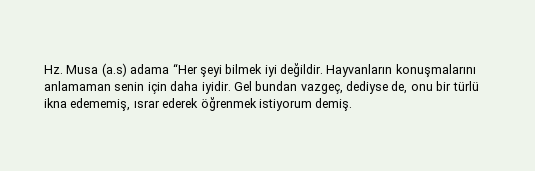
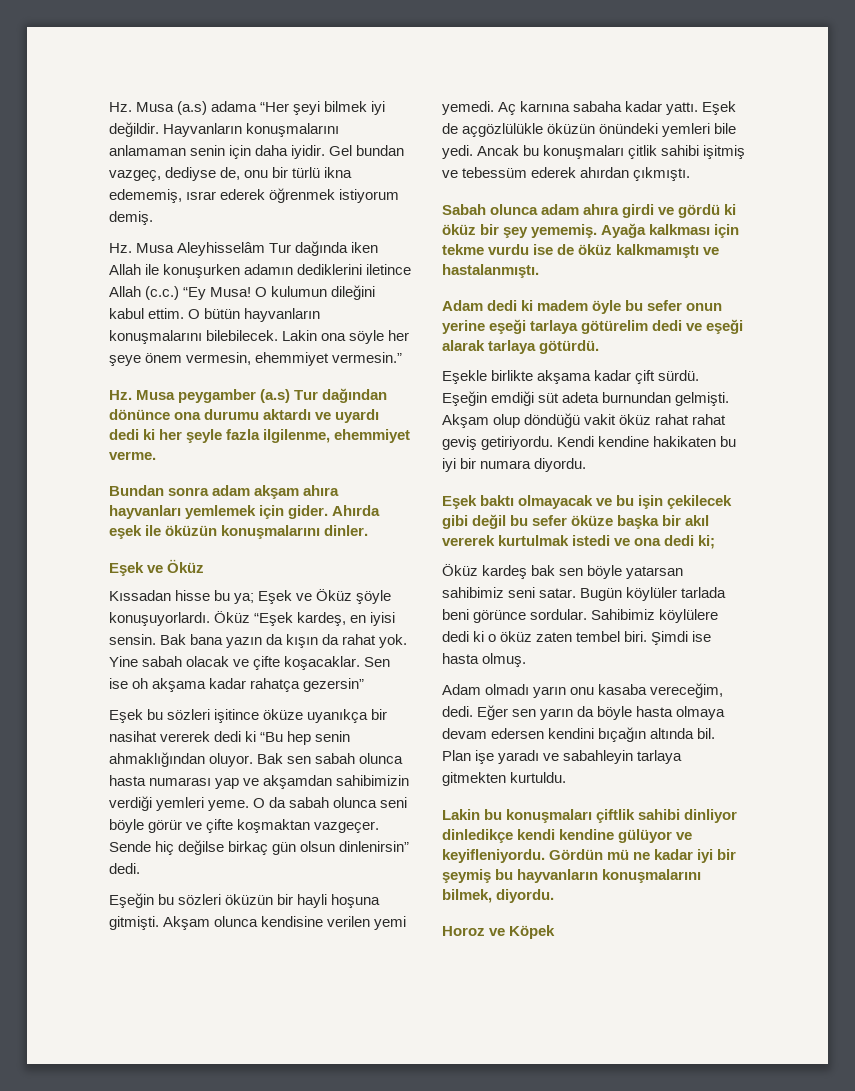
+ Hz. Musa Aleyhisselâm Tur dağında iken Allah ile konuşurken adamın dediklerini iletince Allah (c.c.) “Ey Musa! O kulumun dileğini kabul ettim. O bütün hayvanların konuşmalarını bilebilecek. Lakin ona söyle her şeye önem vermesin, ehemmiyet vermesin.”
+ Hz. Musa peygamber (a.s) Tur dağından dönünce ona durumu aktardı ve uyardı dedi ki her şeyle fazla ilgilenme, ehemmiyet verme.
+ Bundan sonra adam akşam ahıra hayvanları yemlemek için gider. Ahırda eşek ile öküzün konuşmalarını dinler.
+ Eşek ve Öküz
+ Kıssadan hisse bu ya; Eşek ve Öküz şöyle konuşuyorlardı. Öküz “Eşek kardeş, en iyisi sensin. Bak bana yazın da kışın da rahat yok. Yine sabah olacak ve çifte koşacaklar. Sen ise oh akşama kadar rahatça gezersin”
+ Eşek bu sözleri işitince öküze uyanıkça bir nasihat vererek dedi ki “Bu hep senin ahmaklığından oluyor. Bak sen sabah olunca hasta numarası yap ve akşamdan sahibimizin verdiği yemleri yeme. O da sabah olunca seni böyle görür ve çifte koşmaktan vazgeçer. Sende hiç değilse birkaç gün olsun dinlenirsin” dedi.
+ Eşeğin bu sözleri öküzün bir hayli hoşuna gitmişti. Akşam olunca kendisine verilen yemi yemedi. Aç karnına sabaha kadar yattı. Eşek de açgözlülükle öküzün önündeki yemleri bile yedi. Ancak bu konuşmaları çitlik sahibi işitmiş ve tebessüm ederek ahırdan çıkmıştı.
+ Sabah olunca adam ahıra girdi ve gördü ki öküz bir şey yememiş. Ayağa kalkması için tekme vurdu ise de öküz kalkmamıştı ve hastalanmıştı.
+ Adam dedi ki madem öyle bu sefer onun yerine eşeği tarlaya götürelim dedi ve eşeği alarak tarlaya götürdü.
+ Eşekle birlikte akşama kadar çift sürdü. Eşeğin emdiği süt adeta burnundan gelmişti. Akşam olup döndüğü vakit öküz rahat rahat geviş getiriyordu. Kendi kendine hakikaten bu iyi bir numara diyordu.
+ Eşek baktı olmayacak ve bu işin çekilecek gibi değil bu sefer öküze başka bir akıl vererek kurtulmak istedi ve ona dedi ki;
+ Öküz kardeş bak sen böyle yatarsan sahibimiz seni satar. Bugün köylüler tarlada beni görünce sordular. Sahibimiz köylülere dedi ki o öküz zaten tembel biri. Şimdi ise hasta olmuş.
+ Adam olmadı yarın onu kasaba vereceğim, dedi. Eğer sen yarın da böyle hasta olmaya devam edersen kendini bıçağın altında bil. Plan işe yaradı ve sabahleyin tarlaya gitmekten kurtuldu.
+ Lakin bu konuşmaları çiftlik sahibi dinliyor dinledikçe kendi kendine gülüyor ve keyifleniyordu. Gördün mü ne kadar iyi bir şeymiş bu hayvanların konuşmalarını bilmek, diyordu.
+ Horoz ve Köpek

